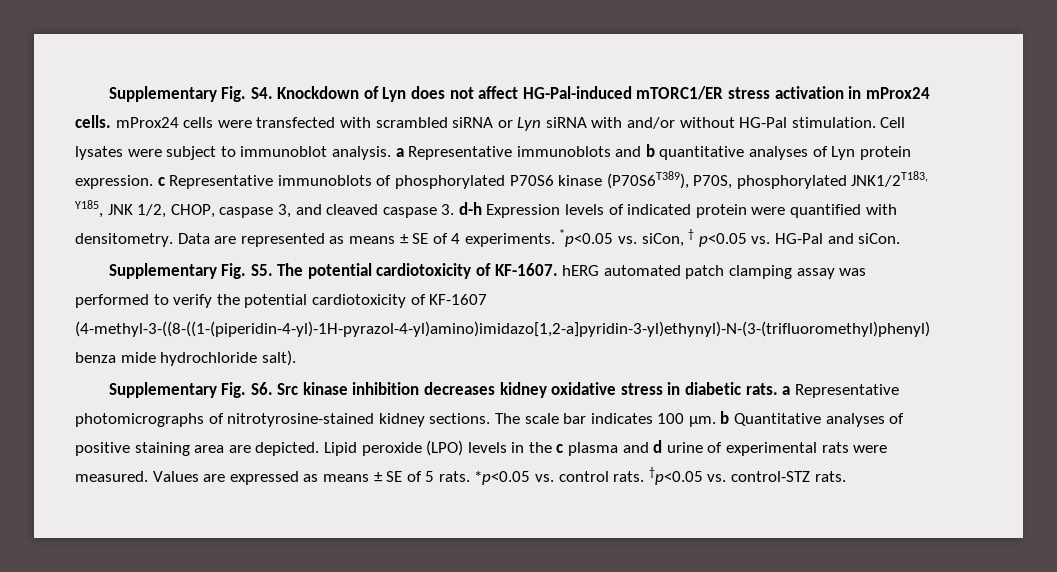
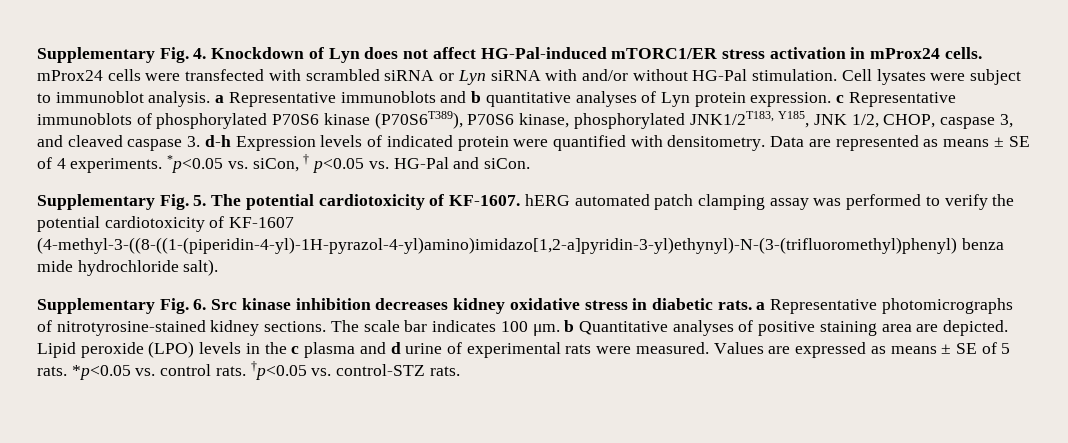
- Supplementary Fig. S4. Knockdown of Lyn does not affect HG-Pal-induced mTORC1/ER stress activation in mProx24 cells. mProx24 cells were transfected with scrambled siRNA or Lyn siRNA with and/or without HG-Pal stimulation.
+ Supplementary Fig. 4. Knockdown of Lyn does not affect HG-Pal-induced mTORC1/ER stress activation in mProx24 cells. mProx24 cells were transfected with scrambled siRNA or Lyn siRNA with and/or without HG-Pal stimulation.
- Cell lysates were subject to immunoblot analysis. a Representative immunoblots and b quantitative analyses of Lyn protein expression. c Representative immunoblots of phosphorylated P70S6 kinase (P70S6T389), P70S, phosphorylated JNK1/2T183, Y185, JNK 1/2, CHOP, caspase 3, and cleaved caspase 3. d-h Expression levels of indicated protein were quantified with densitometry.
+ Cell lysates were subject to immunoblot analysis. a Representative immunoblots and b quantitative analyses of Lyn protein expression. c Representative immunoblots of phosphorylated P70S6 kinase (P70S6T389), P70S6 kinase, phosphorylated JNK1/2T183, Y185, JNK 1/2, CHOP, caspase 3, and cleaved caspase 3. d-h Expression levels of indicated protein were quantified with densitometry.
- Supplementary Fig. S5. The potential cardiotoxicity of KF-1607. hERG automated patch clamping assay was performed to verify the potential cardiotoxicity of KF-1607 (4-methyl-3-((8-((1-(piperidin-4-yl)-1H-pyrazol-4-yl)amino)imidazo[1,2-a]pyridin-3-yl)ethynyl)-N-(3-(trifluoromethyl)phenyl) benza mide hydrochloride salt).
+ Supplementary Fig. 5. The potential cardiotoxicity of KF-1607. hERG automated patch clamping assay was performed to verify the potential cardiotoxicity of KF-1607 (4-methyl-3-((8-((1-(piperidin-4-yl)-1H-pyrazol-4-yl)amino)imidazo[1,2-a]pyridin-3-yl)ethynyl)-N-(3-(trifluoromethyl)phenyl) benza mide hydrochloride salt).
- Supplementary Fig. S6. Src kinase inhibition decreases kidney oxidative stress in diabetic rats. a Representative photomicrographs of nitrotyrosine-stained kidney sections.
+ Supplementary Fig. 6. Src kinase inhibition decreases kidney oxidative stress in diabetic rats. a Representative photomicrographs of nitrotyrosine-stained kidney sections.

